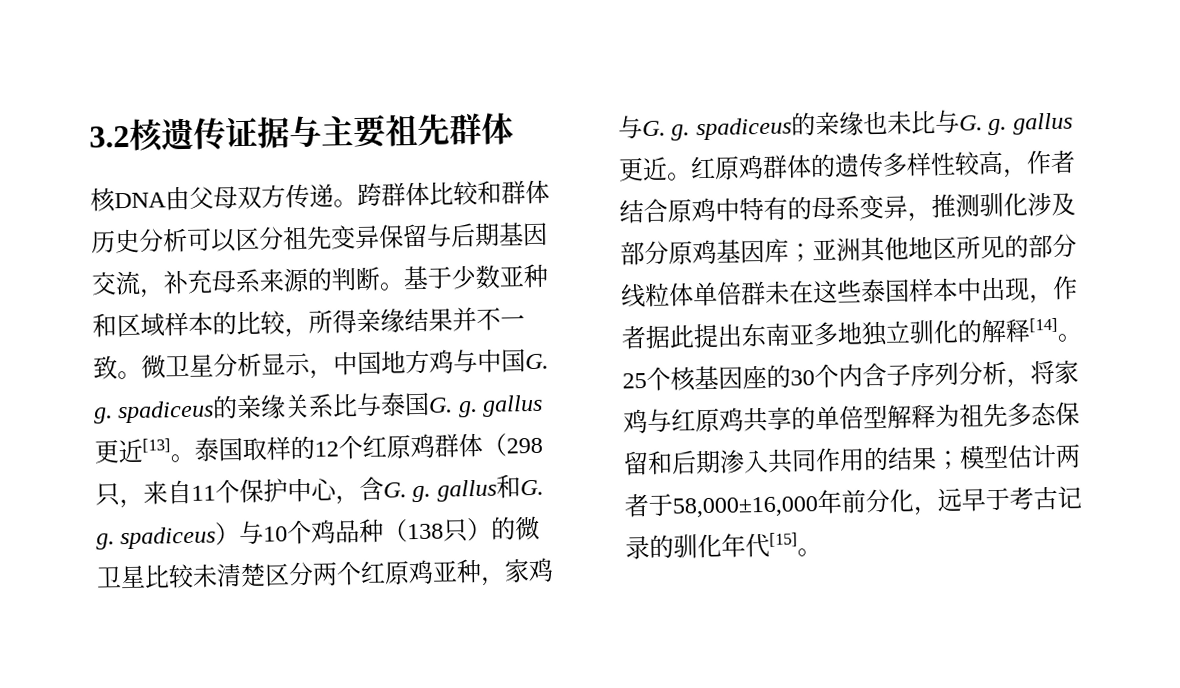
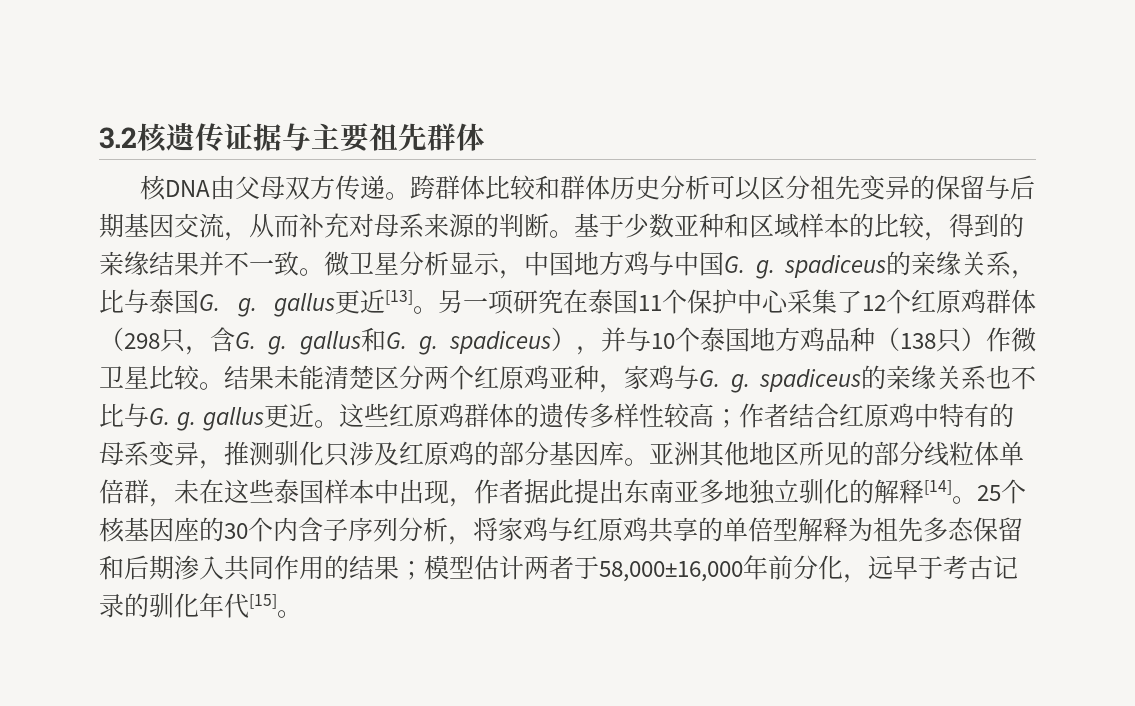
- 跨群体比较和群体历史分析可以区分祖先变异保留与后期基因交流，补充母系来源的判断。
+ 跨群体比较和群体历史分析可以区分祖先变异的保留与后期基因交流，从而补充对母系来源的判断。
- 基于少数亚种和区域样本的比较，所得亲缘结果并不一致。
+ 基于少数亚种和区域样本的比较，得到的亲缘结果并不一致。
- 微卫星分析显示，中国地方鸡与中国G. g. spadiceus的亲缘关系比与泰国G. g. gallus更近[13]。
+ 微卫星分析显示，中国地方鸡与中国G. g. spadiceus的亲缘关系，比与泰国G. g. gallus更近[13]。
- 泰国取样的12个红原鸡群体（298只，来自11个保护中心，含G. g. gallus和G. g. spadiceus）与10个鸡品种（138只）的微卫星比较未清楚区分两个红原鸡亚种，家鸡与G. g. spadiceus的亲缘也未比与G. g. gallus更近。
+ 另一项研究在泰国11个保护中心采集了12个红原鸡群体（298只，含G. g. gallus和G. g. spadiceus），并与10个泰国地方鸡品种（138只）作微卫星比较。结果未能清楚区分两个红原鸡亚种，家鸡与G. g. spadiceus的亲缘关系也不比与G. g. gallus更近。
- 红原鸡群体的遗传多样性较高，作者结合原鸡中特有的母系变异，推测驯化涉及部分原鸡基因库；亚洲其他地区所见的部分线粒体单倍群未在这些泰国样本中出现，作者据此提出东南亚多地独立驯化的解释[14]。
+ 这些红原鸡群体的遗传多样性较高；作者结合红原鸡中特有的母系变异，推测驯化只涉及红原鸡的部分基因库。亚洲其他地区所见的部分线粒体单倍群，未在这些泰国样本中出现，作者据此提出东南亚多地独立驯化的解释[14]。

